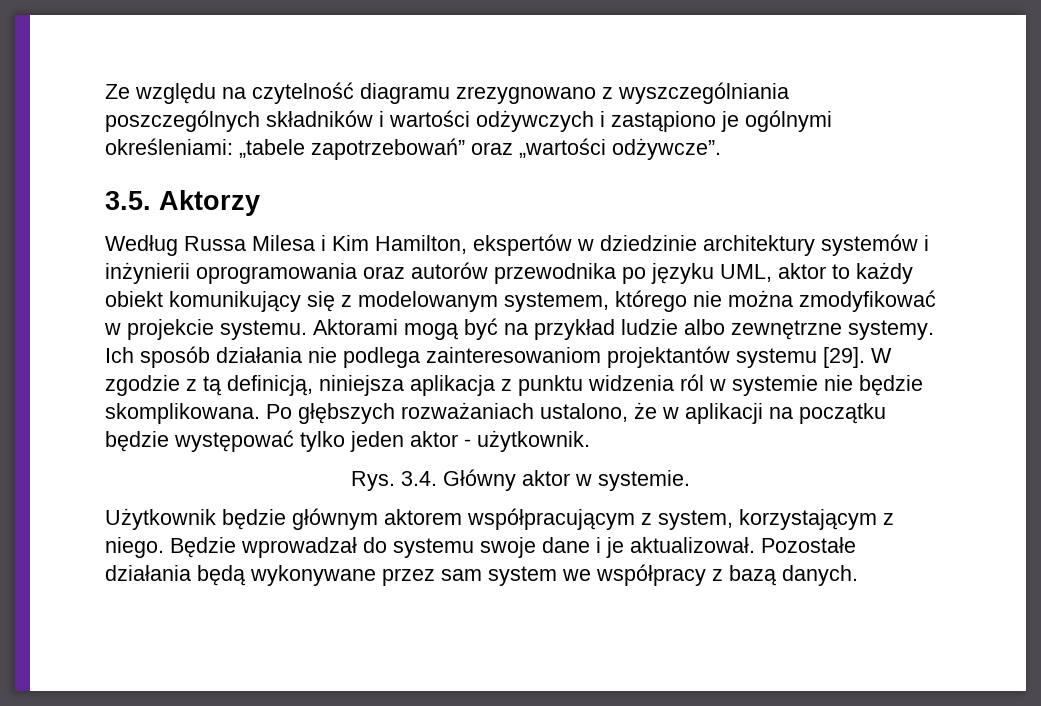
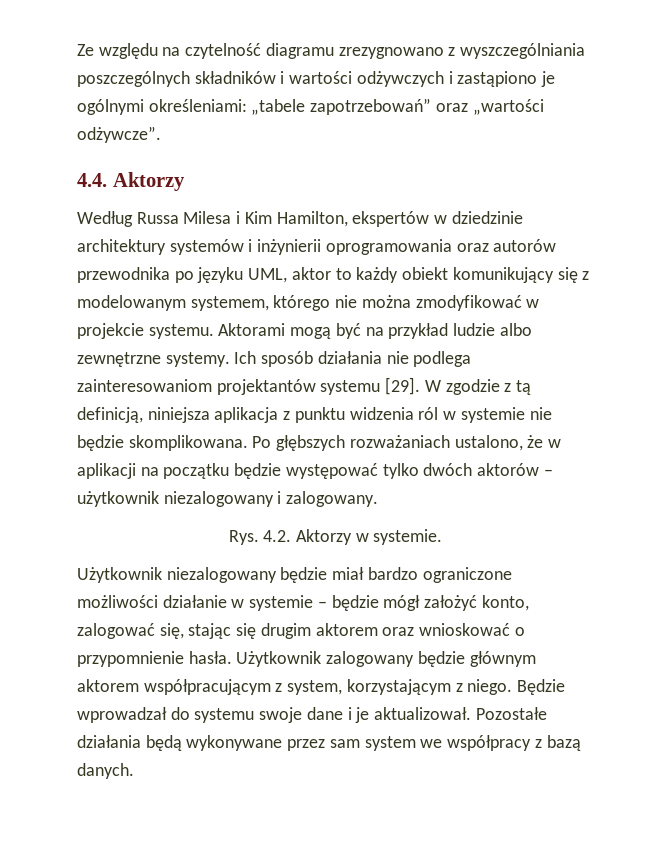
- 3.5. Aktorzy
+ 4.4. Aktorzy
- Po głębszych rozważaniach ustalono, że w aplikacji na początku będzie występować tylko jeden aktor - użytkownik.
- Rys. 3.4. Główny aktor w systemie.
- Użytkownik będzie głównym aktorem współpracującym z system, korzystającym z niego.
+ Po głębszych rozważaniach ustalono, że w aplikacji na początku będzie występować tylko dwóch aktorów – użytkownik niezalogowany i zalogowany.
+ Rys. 4.2. Aktorzy w systemie.
+ Użytkownik niezalogowany będzie miał bardzo ograniczone możliwości działanie w systemie – będzie mógł założyć konto, zalogować się, stając się drugim aktorem oraz wnioskować o przypomnienie hasła. Użytkownik zalogowany będzie głównym aktorem współpracującym z system, korzystającym z niego.

